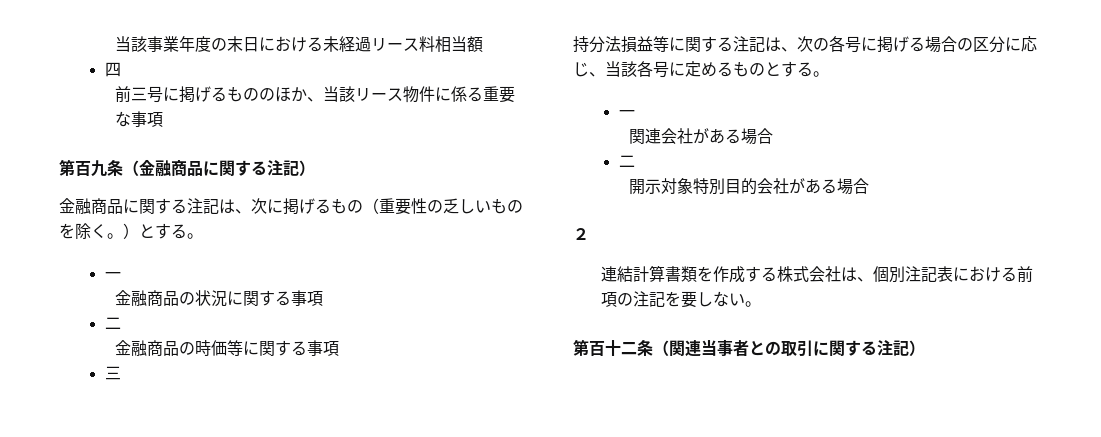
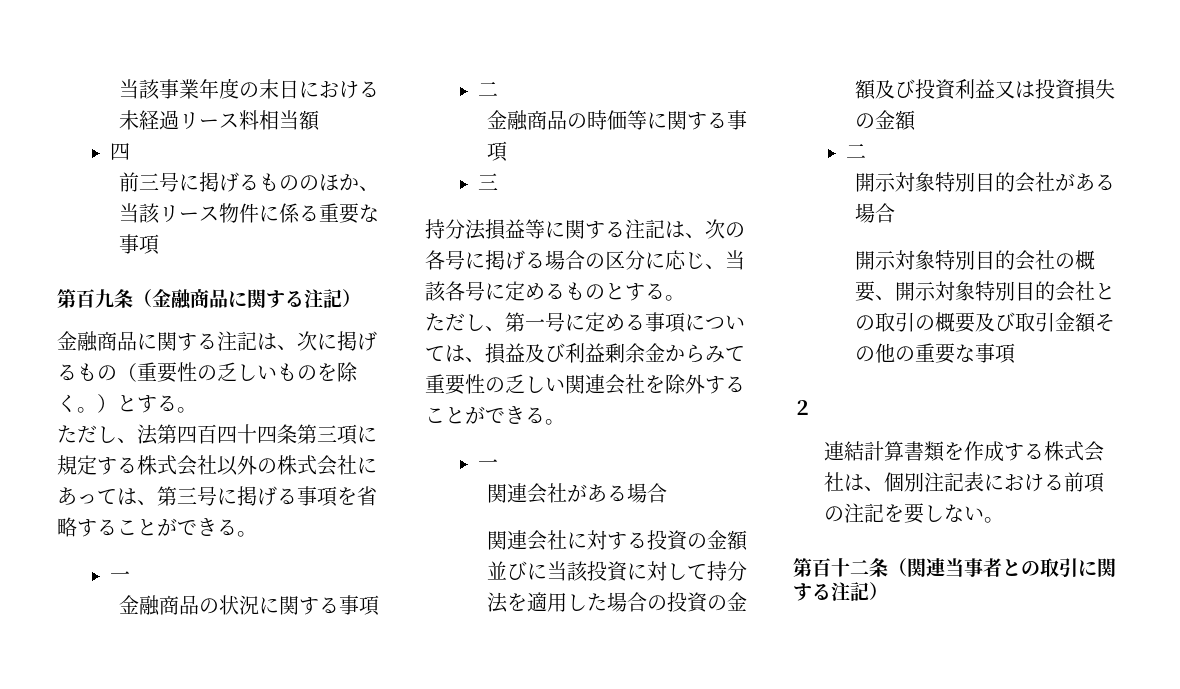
+ ただし、法第四百四十四条第三項に規定する株式会社以外の株式会社にあっては、第三号に掲げる事項を省略することができる。
+ ただし、第一号に定める事項については、損益及び利益剰余金からみて重要性の乏しい関連会社を除外することができる。
+ 関連会社に対する投資の金額並びに当該投資に対して持分法を適用した場合の投資の金額及び投資利益又は投資損失の金額
+ 開示対象特別目的会社の概要、開示対象特別目的会社との取引の概要及び取引金額その他の重要な事項

